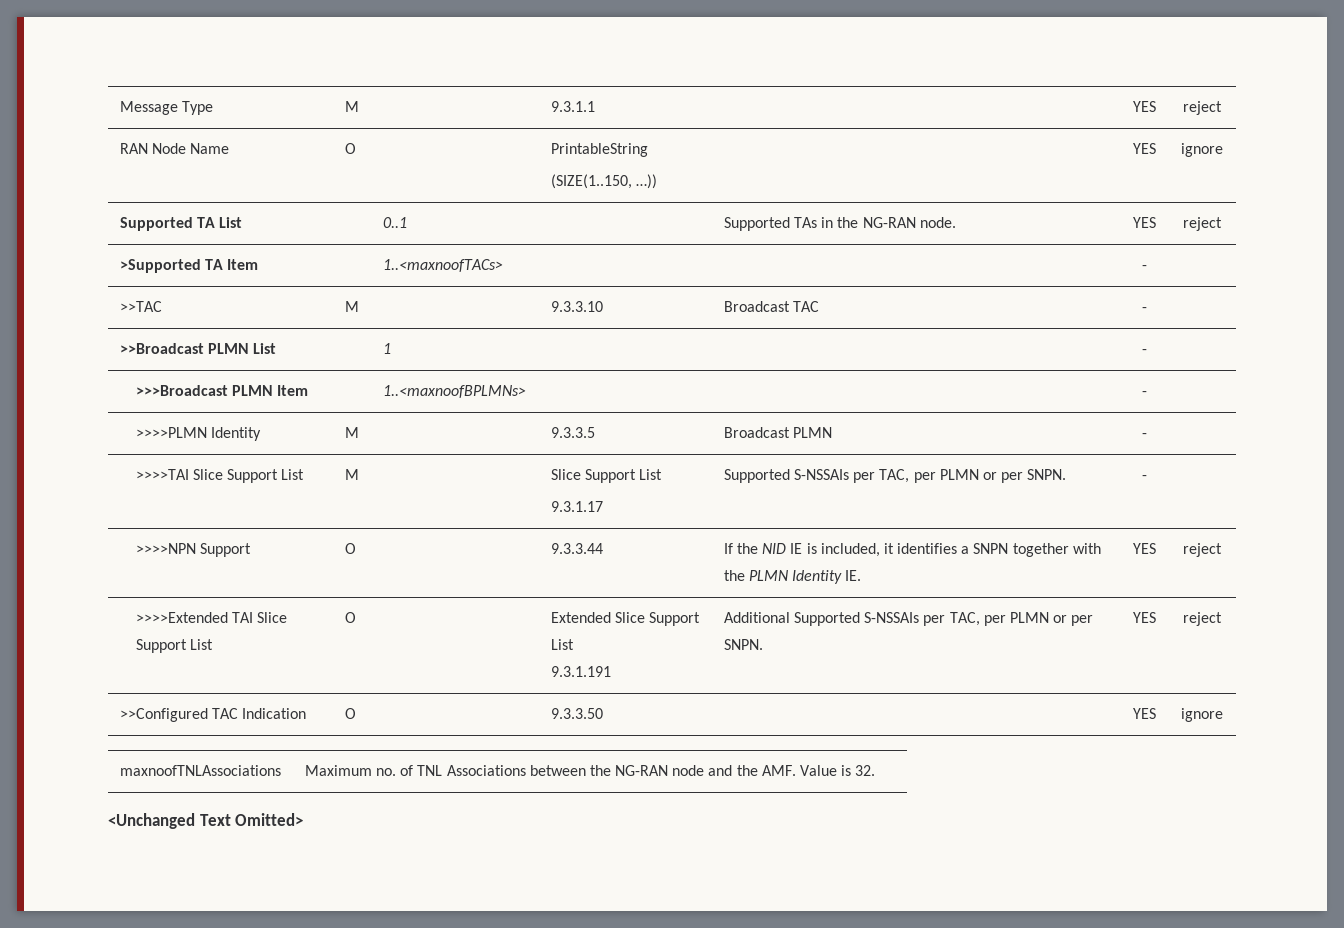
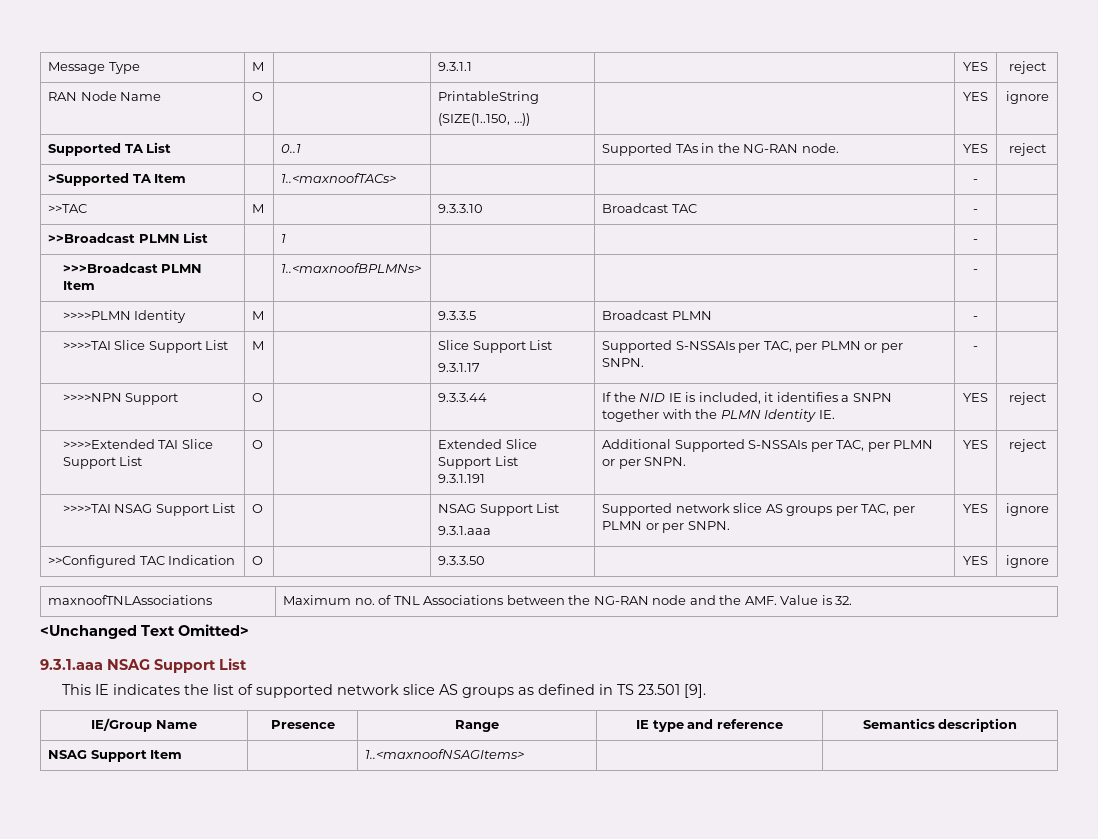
+ >>>>TAI NSAG Support List | O | | NSAG Support List
+ 9.3.1.aaa | Supported network slice AS groups per TAC, per PLMN or per SNPN. | YES | ignore
+ 9.3.1.aaa NSAG Support List
+ This IE indicates the list of supported network slice AS groups as defined in TS 23.501 [9].
+ IE/Group Name | Presence | Range | IE type and reference | Semantics description
+ NSAG Support Item | | 1..<maxnoofNSAGItems> | |

